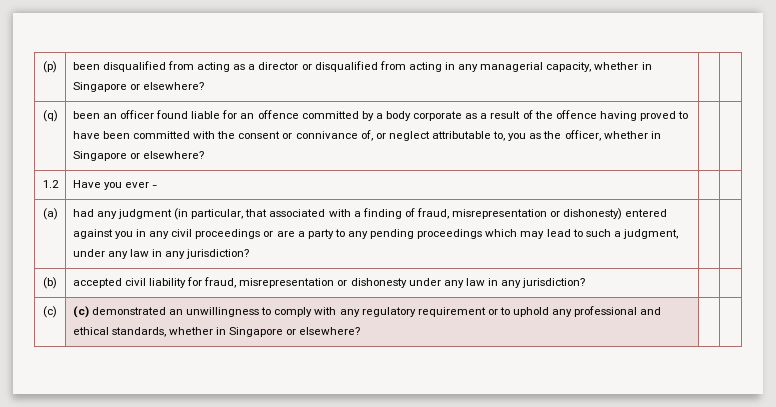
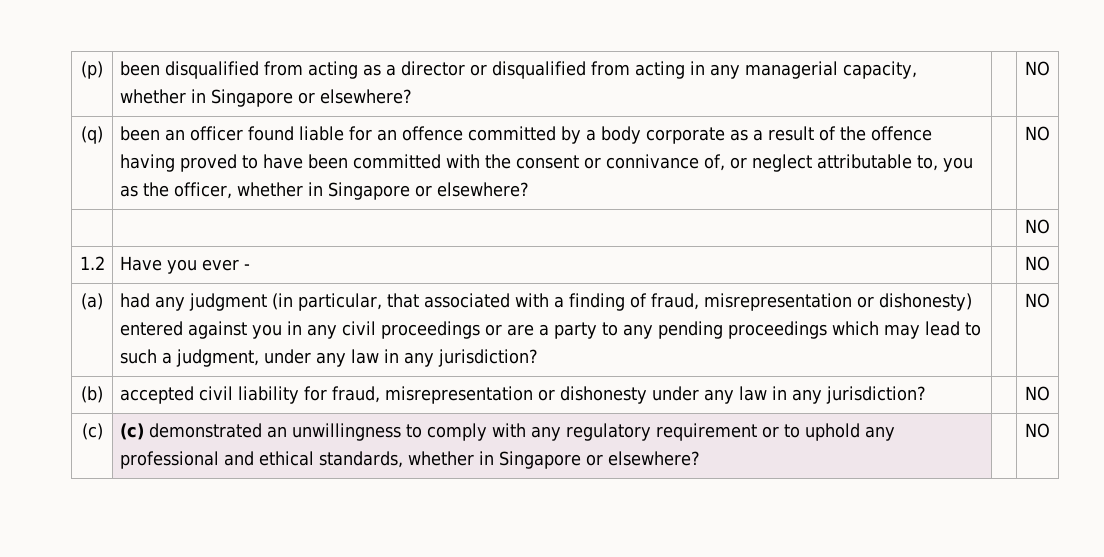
- (p) | been disqualified from acting as a director or disqualified from acting in any managerial capacity, whether in Singapore or elsewhere? | |
+ (p) | been disqualified from acting as a director or disqualified from acting in any managerial capacity, whether in Singapore or elsewhere? | | NO
- been an officer found liable for an offence committed by a body corporate as a result of the offence having proved to have been committed with the consent or connivance of, or neglect attributable to, you as the officer, whether in Singapore or elsewhere?
+ been an officer found liable for an offence committed by a body corporate as a result of the offence having proved to have been committed with the consent or connivance of, or neglect attributable to, you as the officer, whether in Singapore or elsewhere? | | NO
+ | | | NO
- 1.2 | Have you ever - | |
+ 1.2 | Have you ever - | | NO
- had any judgment (in particular, that associated with a finding of fraud, misrepresentation or dishonesty) entered against you in any civil proceedings or are a party to any pending proceedings which may lead to such a judgment, under any law in any jurisdiction?
+ had any judgment (in particular, that associated with a finding of fraud, misrepresentation or dishonesty) entered against you in any civil proceedings or are a party to any pending proceedings which may lead to such a judgment, under any law in any jurisdiction? | | NO
- (b) | accepted civil liability for fraud, misrepresentation or dishonesty under any law in any jurisdiction? | |
+ (b) | accepted civil liability for fraud, misrepresentation or dishonesty under any law in any jurisdiction? | | NO
- (c) | (c) demonstrated an unwillingness to comply with any regulatory requirement or to uphold any professional and ethical standards, whether in Singapore or elsewhere? | |
+ (c) | (c) demonstrated an unwillingness to comply with any regulatory requirement or to uphold any professional and ethical standards, whether in Singapore or elsewhere? | | NO

